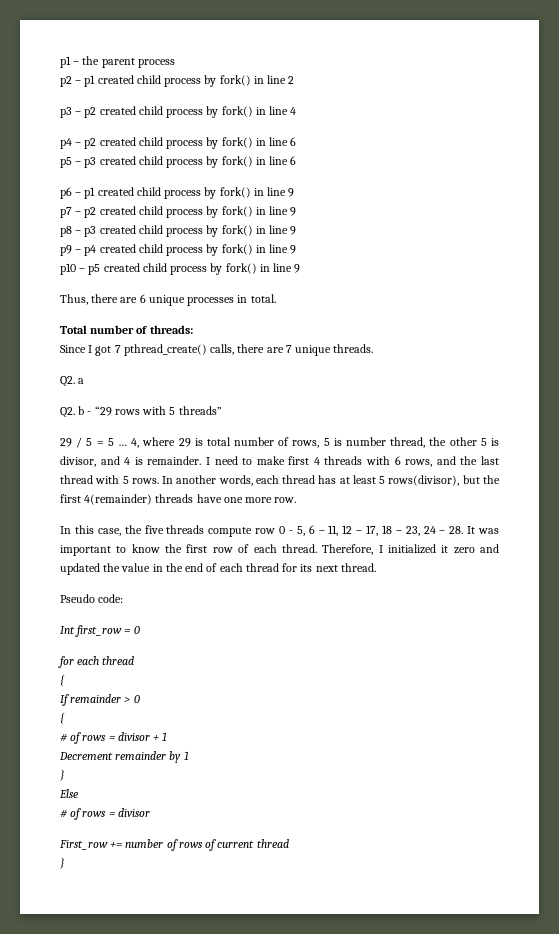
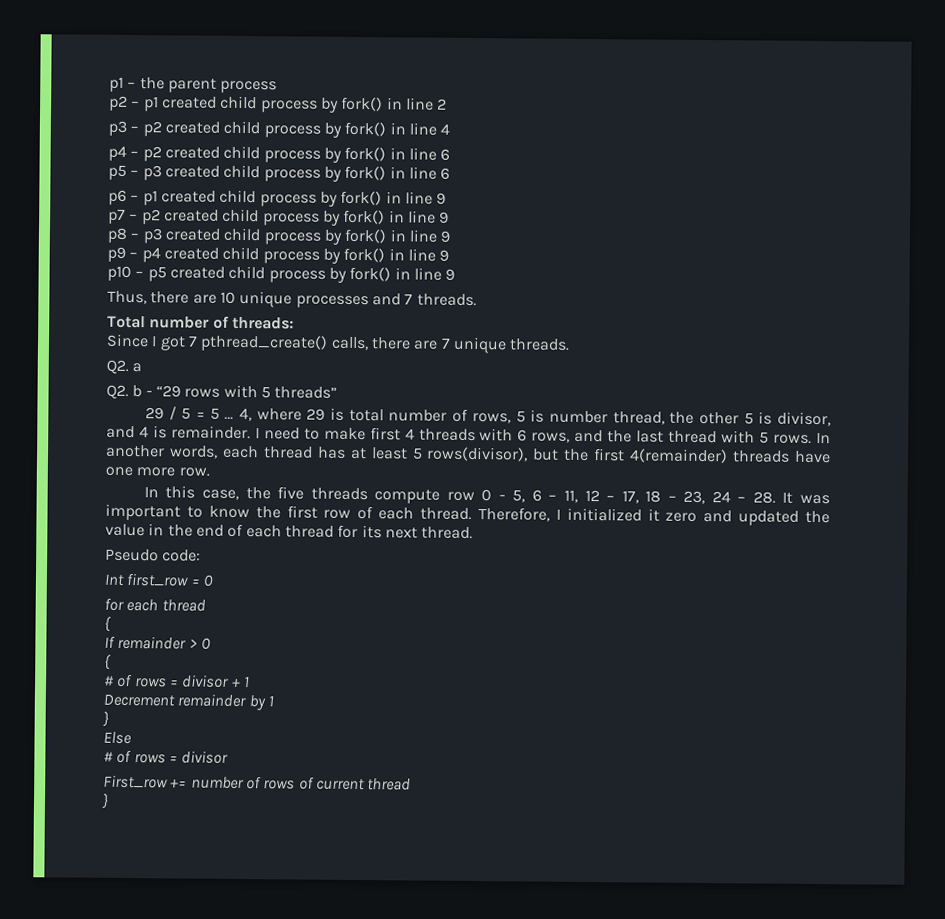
- Thus, there are 6 unique processes in total.
+ Thus, there are 10 unique processes and 7 threads.

